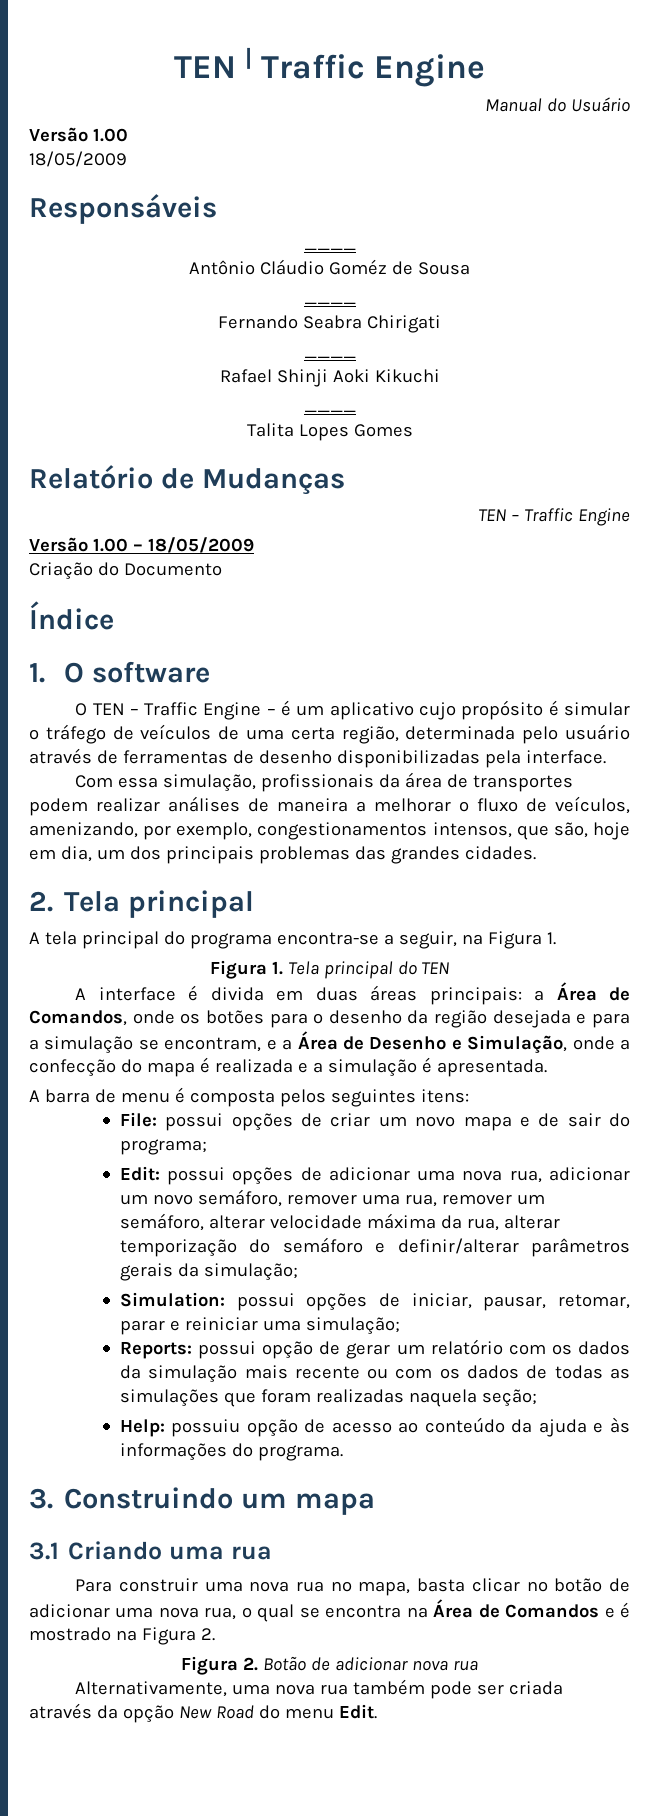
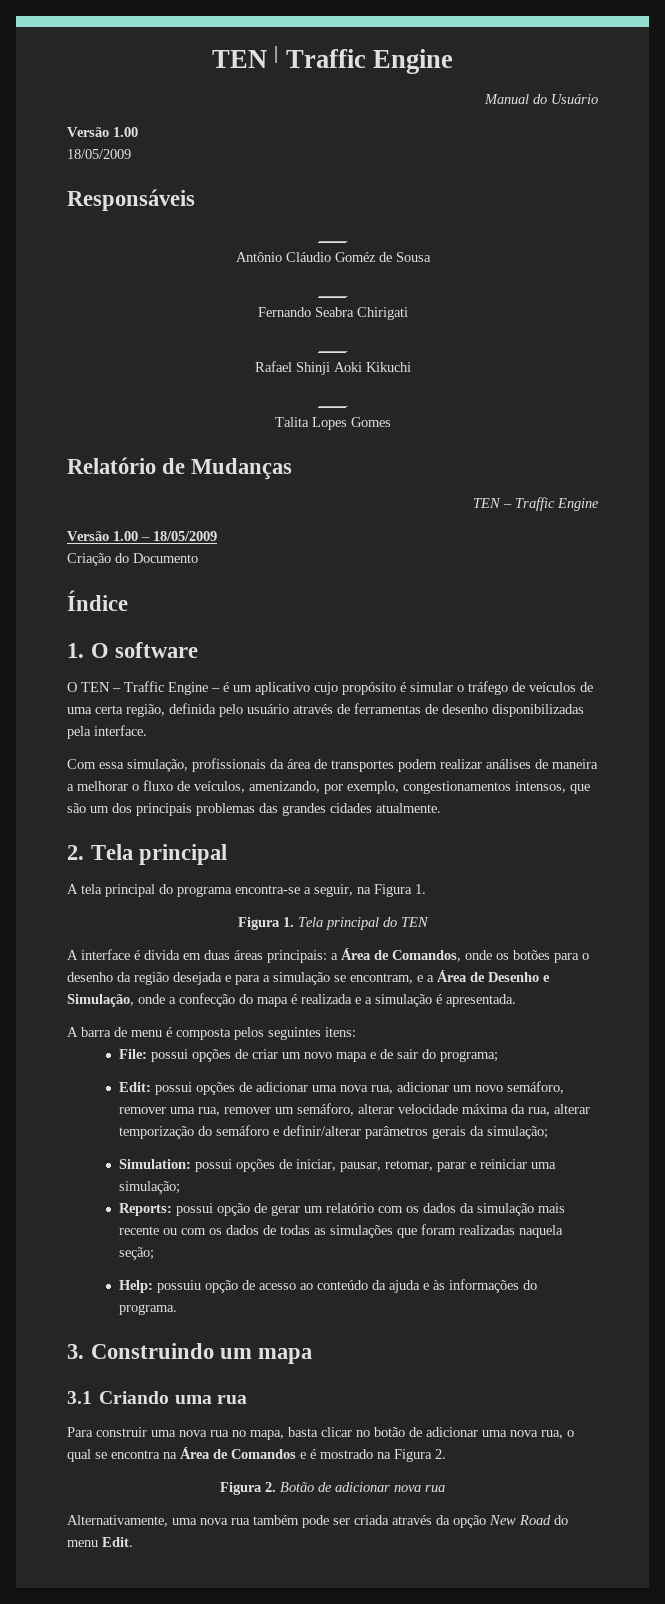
- O TEN – Traffic Engine – é um aplicativo cujo propósito é simular o tráfego de veículos de uma certa região, determinada pelo usuário através de ferramentas de desenho disponibilizadas pela interface.
+ O TEN – Traffic Engine – é um aplicativo cujo propósito é simular o tráfego de veículos de uma certa região, definida pelo usuário através de ferramentas de desenho disponibilizadas pela interface.
- Com essa simulação, profissionais da área de transportes podem realizar análises de maneira a melhorar o fluxo de veículos, amenizando, por exemplo, congestionamentos intensos, que são, hoje em dia, um dos principais problemas das grandes cidades.
+ Com essa simulação, profissionais da área de transportes podem realizar análises de maneira a melhorar o fluxo de veículos, amenizando, por exemplo, congestionamentos intensos, que são um dos principais problemas das grandes cidades atualmente.

